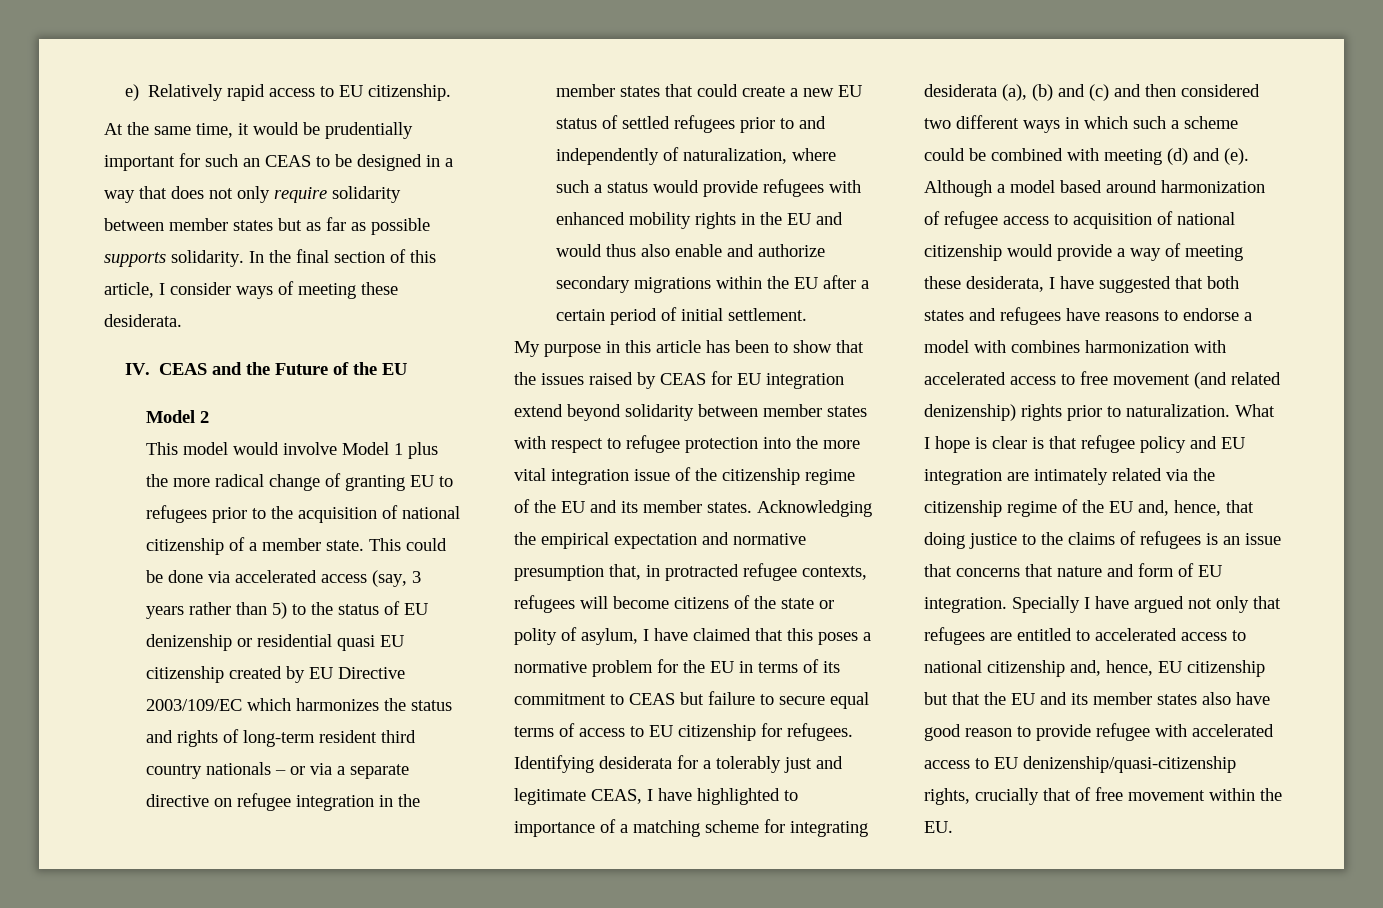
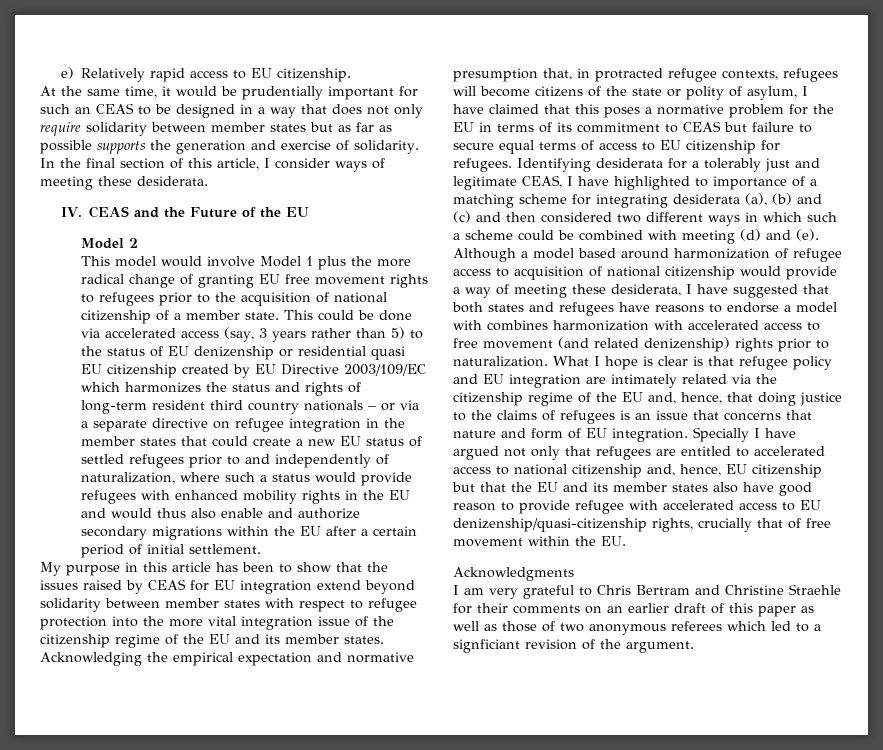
- At the same time, it would be prudentially important for such an CEAS to be designed in a way that does not only require solidarity between member states but as far as possible supports solidarity.
+ At the same time, it would be prudentially important for such an CEAS to be designed in a way that does not only require solidarity between member states but as far as possible supports the generation and exercise of solidarity.
- This model would involve Model 1 plus the more radical change of granting EU to refugees prior to the acquisition of national citizenship of a member state.
+ This model would involve Model 1 plus the more radical change of granting EU free movement rights to refugees prior to the acquisition of national citizenship of a member state.
+ Acknowledgments
+ I am very grateful to Chris Bertram and Christine Straehle for their comments on an earlier draft of this paper as well as those of two anonymous referees which led to a signficiant revision of the argument.

